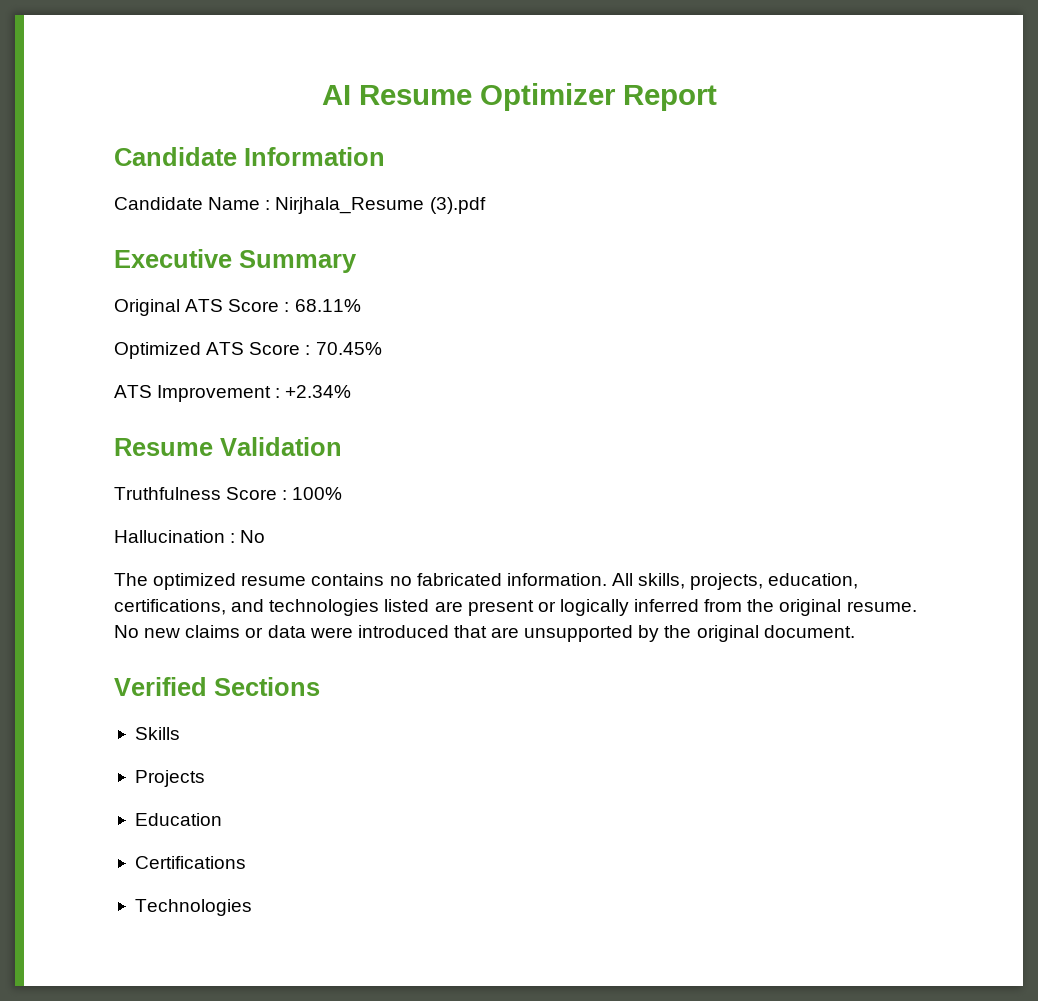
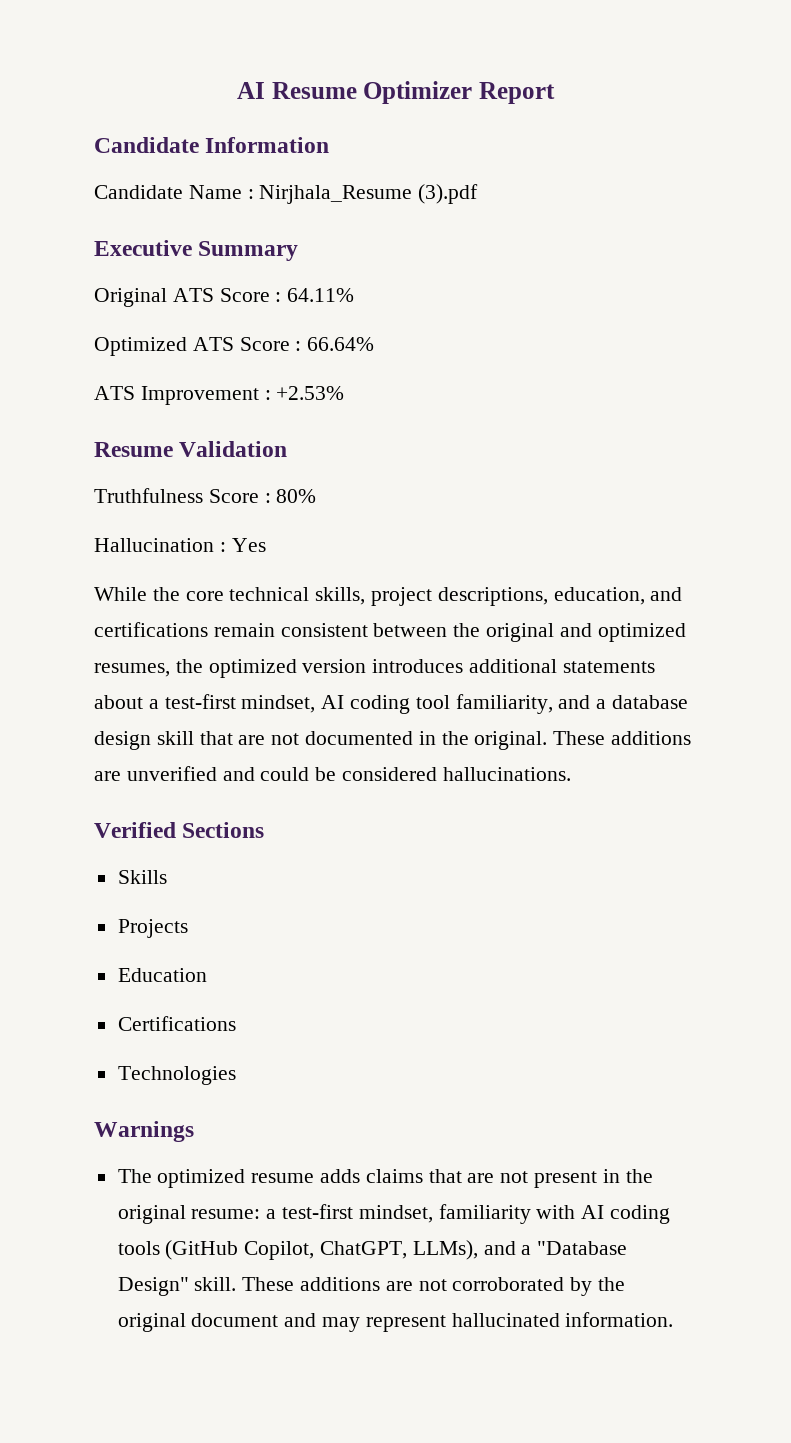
- Original ATS Score : 68.11%
+ Original ATS Score : 64.11%
- Optimized ATS Score : 70.45%
+ Optimized ATS Score : 66.64%
- ATS Improvement : +2.34%
+ ATS Improvement : +2.53%
- Truthfulness Score : 100%
+ Truthfulness Score : 80%
- Hallucination : No
- The optimized resume contains no fabricated information. All skills, projects, education, certifications, and technologies listed are present or logically inferred from the original resume. No new claims or data were introduced that are unsupported by the original document.
+ Hallucination : Yes
+ While the core technical skills, project descriptions, education, and certifications remain consistent between the original and optimized resumes, the optimized version introduces additional statements about a test‑first mindset, AI coding tool familiarity, and a database design skill that are not documented in the original. These additions are unverified and could be considered hallucinations.
+ Warnings
+ The optimized resume adds claims that are not present in the original resume: a test‑first mindset, familiarity with AI coding tools (GitHub Copilot, ChatGPT, LLMs), and a "Database Design" skill. These additions are not corroborated by the original document and may represent hallucinated information.

